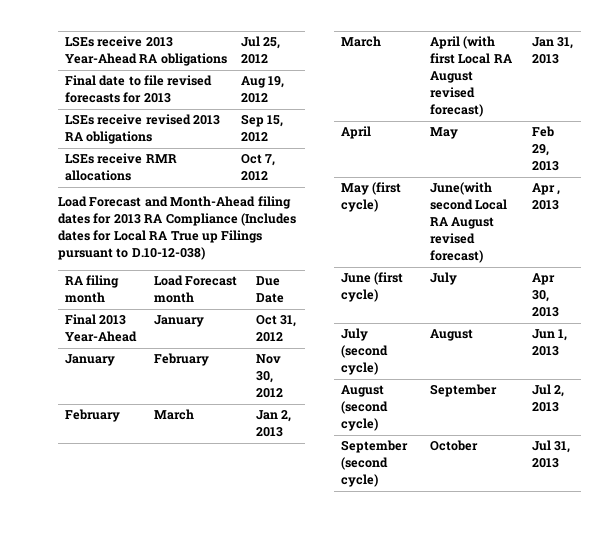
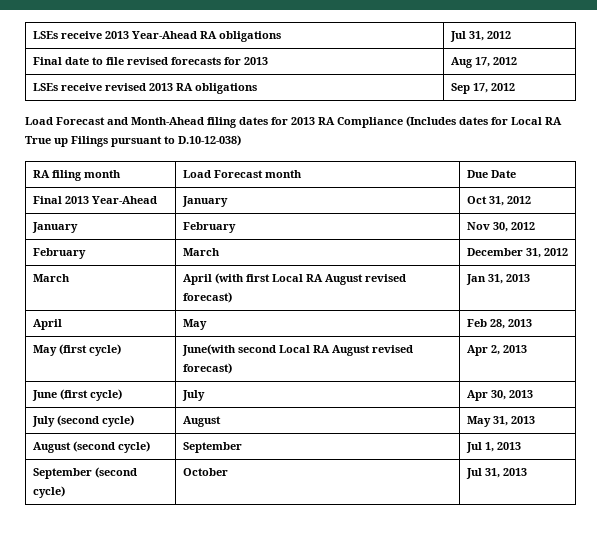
- LSEs receive 2013 Year-Ahead RA obligations | Jul 25, 2012
+ LSEs receive 2013 Year-Ahead RA obligations | Jul 31, 2012
- Final date to file revised forecasts for 2013 | Aug 19, 2012
+ Final date to file revised forecasts for 2013 | Aug 17, 2012
- LSEs receive revised 2013 RA obligations | Sep 15, 2012
- LSEs receive RMR allocations | Oct 7, 2012
+ LSEs receive revised 2013 RA obligations | Sep 17, 2012
- February | March | Jan 2, 2013
+ February | March | December 31, 2012
- April | May | Feb 29, 2013
+ April | May | Feb 28, 2013
- May (first cycle) | June(with second Local RA August revised forecast) | Apr , 2013
+ May (first cycle) | June(with second Local RA August revised forecast) | Apr 2, 2013
- July (second cycle) | August | Jun 1, 2013
+ July (second cycle) | August | May 31, 2013
- August (second cycle) | September | Jul 2, 2013
+ August (second cycle) | September | Jul 1, 2013

